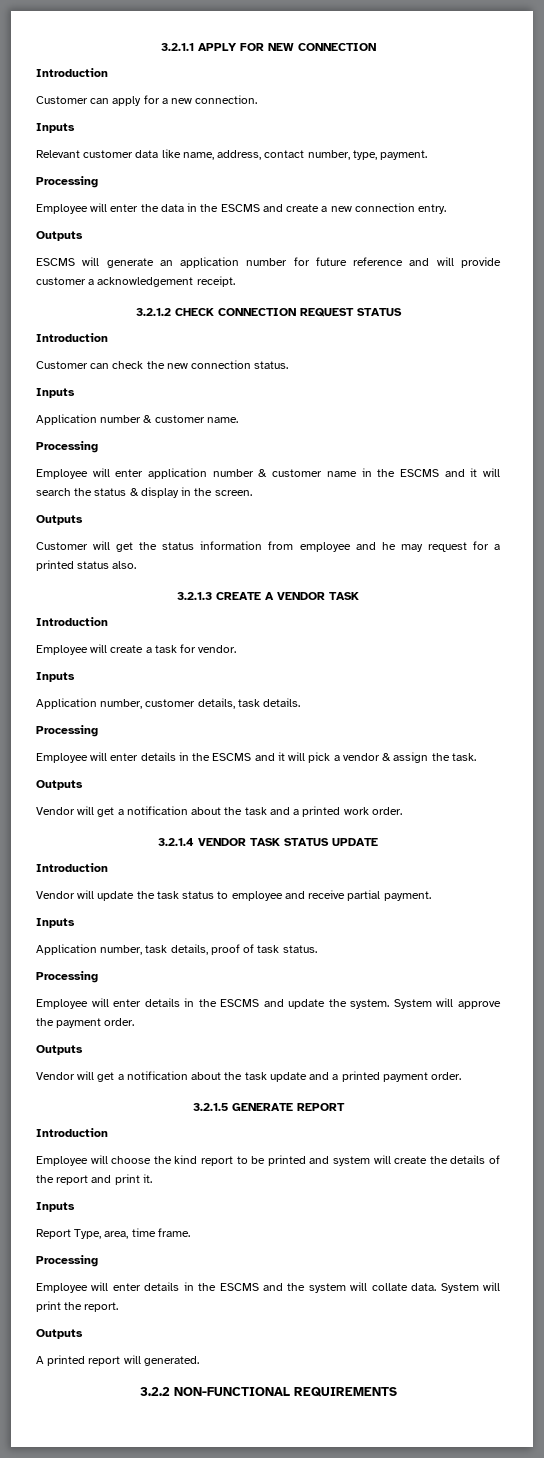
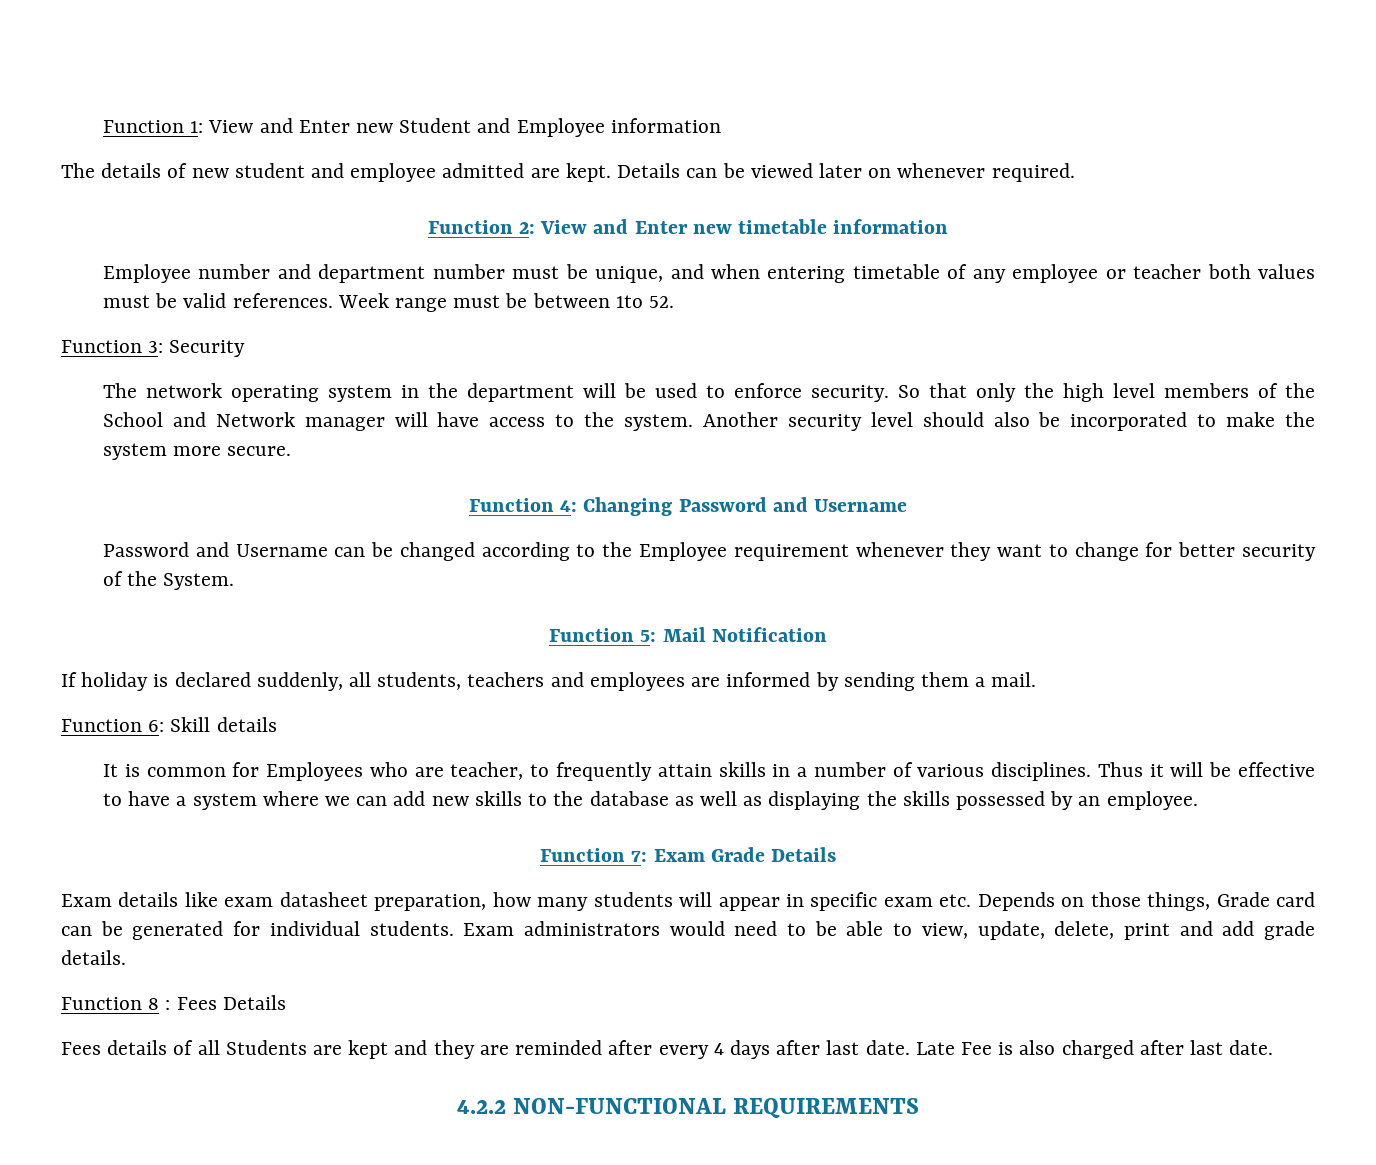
- 3.2.1.1 APPLY FOR NEW CONNECTION
- Introduction
- Customer can apply for a new connection.
- Inputs
- Relevant customer data like name, address, contact number, type, payment.
- Processing
- Employee will enter the data in the ESCMS and create a new connection entry.
- Outputs
- ESCMS will generate an application number for future reference and will provide customer a acknowledgement receipt.
- 3.2.1.2 CHECK CONNECTION REQUEST STATUS
- Introduction
- Customer can check the new connection status.
- Inputs
- Application number & customer name.
- Processing
- Employee will enter application number & customer name in the ESCMS and it will search the status & display in the screen.
- Outputs
- Customer will get the status information from employee and he may request for a printed status also.
- 3.2.1.3 CREATE A VENDOR TASK
- Introduction
- Employee will create a task for vendor.
- Inputs
- Application number, customer details, task details.
- Processing
- Employee will enter details in the ESCMS and it will pick a vendor & assign the task.
- Outputs
- Vendor will get a notification about the task and a printed work order.
- 3.2.1.4 VENDOR TASK STATUS UPDATE
- Introduction
- Vendor will update the task status to employee and receive partial payment.
- Inputs
- Application number, task details, proof of task status.
- Processing
- Employee will enter details in the ESCMS and update the system. System will approve the payment order.
- Outputs
- Vendor will get a notification about the task update and a printed payment order.
- 3.2.1.5 GENERATE REPORT
- Introduction
- Employee will choose the kind report to be printed and system will create the details of the report and print it.
- Inputs
- Report Type, area, time frame.
- Processing
- Employee will enter details in the ESCMS and the system will collate data. System will print the report.
- Outputs
- A printed report will generated.
- 3.2.2 NON-FUNCTIONAL REQUIREMENTS
+ Function 1: View and Enter new Student and Employee information
+ The details of new student and employee admitted are kept. Details can be viewed later on whenever required.
+ Function 2: View and Enter new timetable information
+ Employee number and department number must be unique, and when entering timetable of any employee or teacher both values must be valid references. Week range must be between 1to 52.
+ Function 3: Security
+ The network operating system in the department will be used to enforce security. So that only the high level members of the School and Network manager will have access to the system. Another security level should also be incorporated to make the system more secure.
+ Function 4: Changing Password and Username
+ Password and Username can be changed according to the Employee requirement whenever they want to change for better security of the System.
+ Function 5: Mail Notification
+ If holiday is declared suddenly, all students, teachers and employees are informed by sending them a mail.
+ Function 6: Skill details
+ It is common for Employees who are teacher, to frequently attain skills in a number of various disciplines. Thus it will be effective to have a system where we can add new skills to the database as well as displaying the skills possessed by an employee.
+ Function 7: Exam Grade Details
+ Exam details like exam datasheet preparation, how many students will appear in specific exam etc. Depends on those things, Grade card can be generated for individual students. Exam administrators would need to be able to view, update, delete, print and add grade details.
+ Function 8 : Fees Details
+ Fees details of all Students are kept and they are reminded after every 4 days after last date. Late Fee is also charged after last date.
+ 4.2.2 NON-FUNCTIONAL REQUIREMENTS

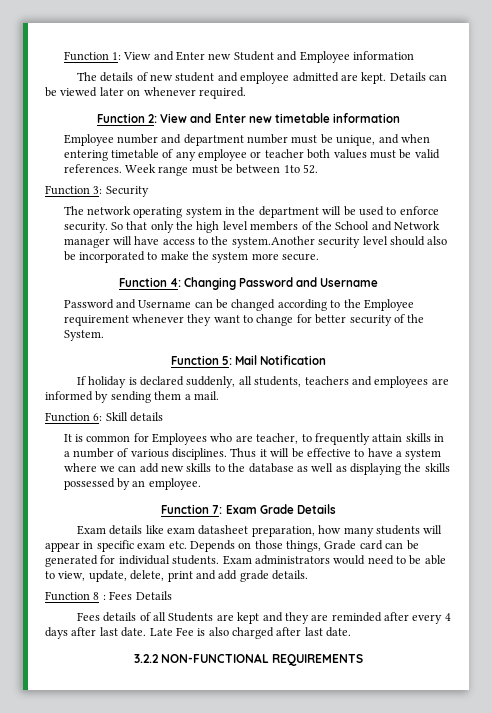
- So that only the high level members of the School and Network manager will have access to the system. Another security level should also be incorporated to make the system more secure.
+ So that only the high level members of the School and Network manager will have access to the system.Another security level should also be incorporated to make the system more secure.
- 4.2.2 NON-FUNCTIONAL REQUIREMENTS
+ 3.2.2 NON-FUNCTIONAL REQUIREMENTS

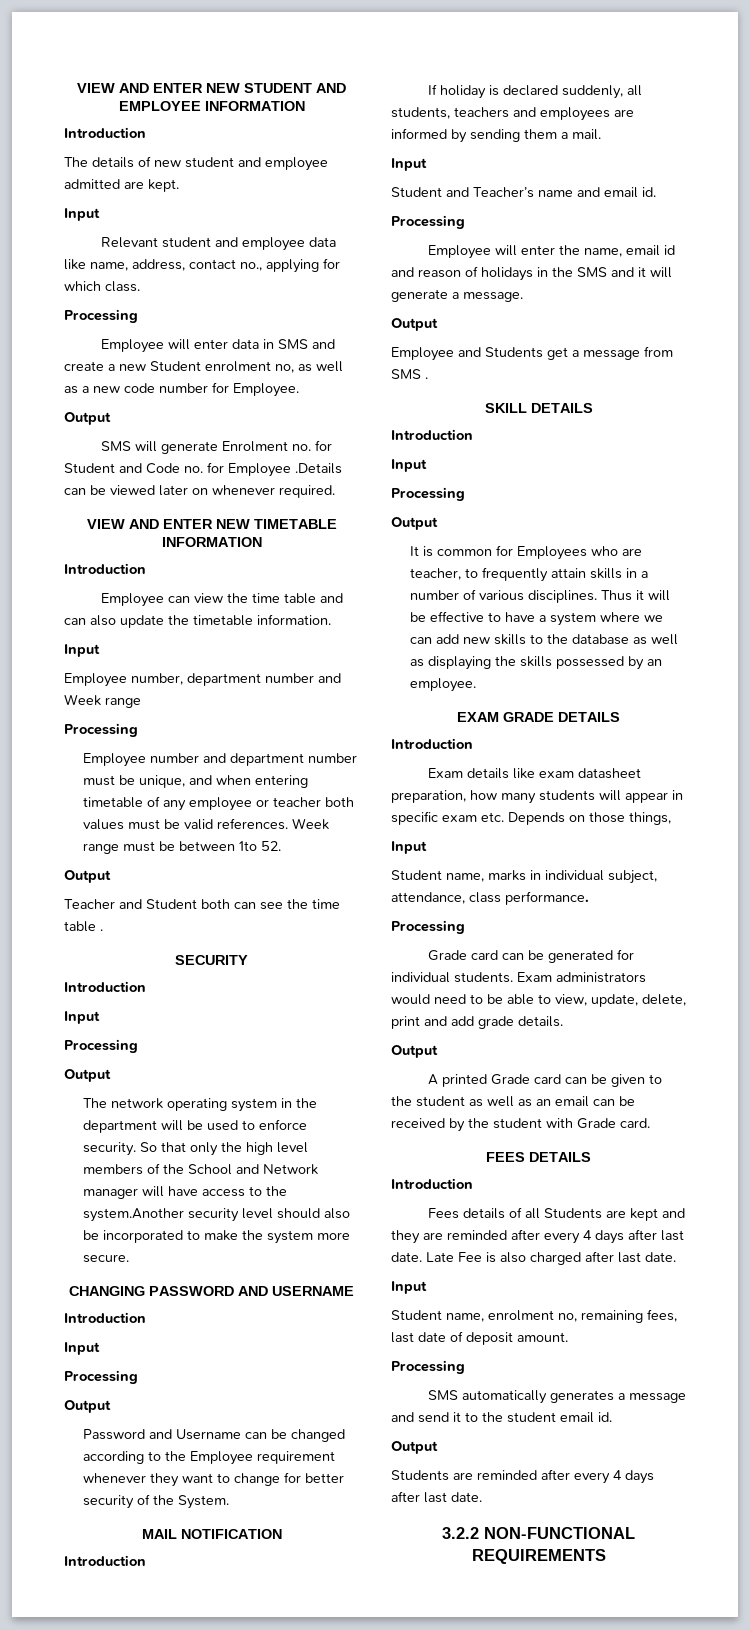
- Function 1: View and Enter new Student and Employee information
+ VIEW AND ENTER NEW STUDENT AND EMPLOYEE INFORMATION
+ Introduction
- The details of new student and employee admitted are kept. Details can be viewed later on whenever required.
+ The details of new student and employee admitted are kept.
+ Input
+ Relevant student and employee data like name, address, contact no., applying for which class.
+ Processing
+ Employee will enter data in SMS and create a new Student enrolment no, as well as a new code number for Employee.
+ Output
+ SMS will generate Enrolment no. for Student and Code no. for Employee .Details can be viewed later on whenever required.
- Function 2: View and Enter new timetable information
+ VIEW AND ENTER NEW TIMETABLE INFORMATION
+ Introduction
+ Employee can view the time table and can also update the timetable information.
+ Input
+ Employee number, department number and Week range
+ Processing
  Week range must be between 1to 52.
- Function 3: Security
+ Output
+ Teacher and Student both can see the time table .
+ SECURITY
+ Introduction
+ Input
+ Processing
+ Output
- Function 4: Changing Password and Username
+ CHANGING PASSWORD AND USERNAME
+ Introduction
+ Input
+ Processing
+ Output
- Function 5: Mail Notification
+ MAIL NOTIFICATION
+ Introduction
  If holiday is declared suddenly, all students, teachers and employees are informed by sending them a mail.
- Function 6: Skill details
+ Input
+ Student and Teacher’s name and email id.
+ Processing
+ Employee will enter the name, email id and reason of holidays in the SMS and it will generate a message.
+ Output
+ Employee and Students get a message from SMS .
+ SKILL DETAILS
+ Introduction
+ Input
+ Processing
+ Output
- Function 7: Exam Grade Details
+ EXAM GRADE DETAILS
+ Introduction
- Exam details like exam datasheet preparation, how many students will appear in specific exam etc. Depends on those things, Grade card can be generated for individual students.
+ Exam details like exam datasheet preparation, how many students will appear in specific exam etc. Depends on those things,
+ Input
+ Student name, marks in individual subject, attendance, class performance.
+ Processing
+ Grade card can be generated for individual students.
  Exam administrators would need to be able to view, update, delete, print and add grade details.
- Function 8 : Fees Details
+ Output
+ A printed Grade card can be given to the student as well as an email can be received by the student with Grade card.
+ FEES DETAILS
+ Introduction
  Late Fee is also charged after last date.
+ Input
+ Student name, enrolment no, remaining fees, last date of deposit amount.
+ Processing
+ SMS automatically generates a message and send it to the student email id.
+ Output
+ Students are reminded after every 4 days after last date.

